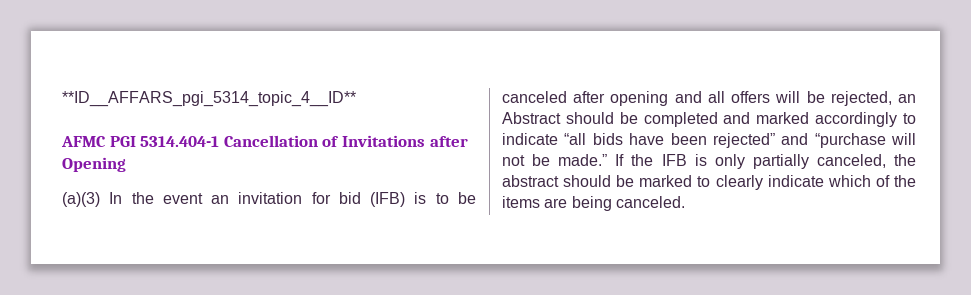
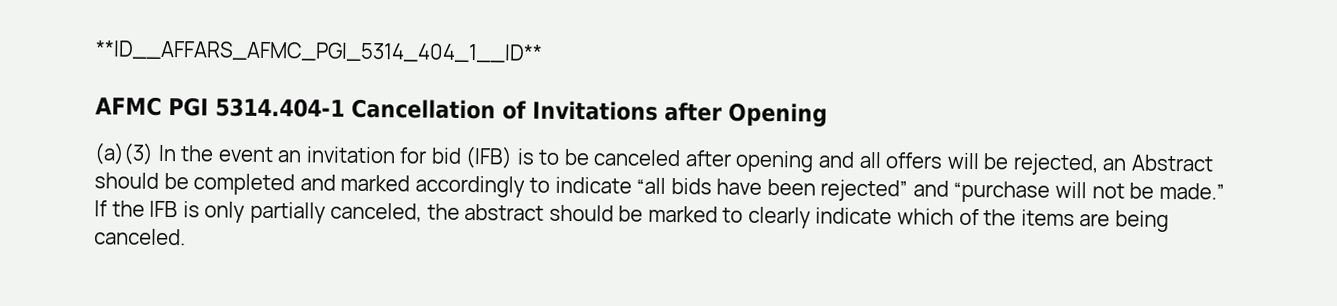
- **ID__AFFARS_pgi_5314_topic_4__ID**
+ **ID__AFFARS_AFMC_PGI_5314_404_1__ID**

